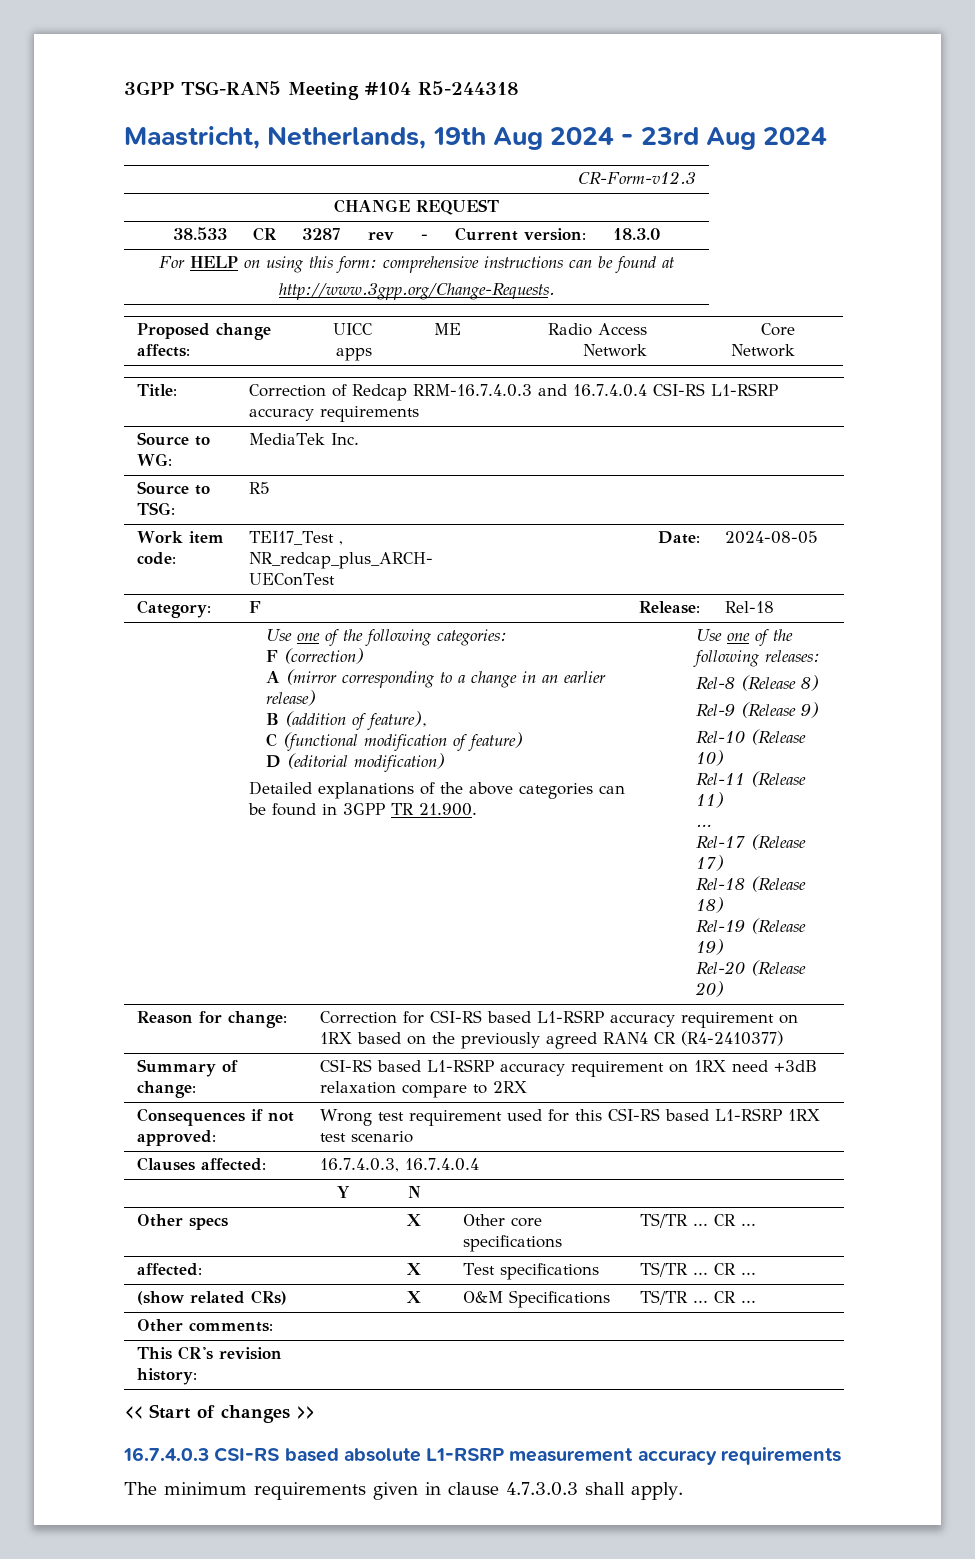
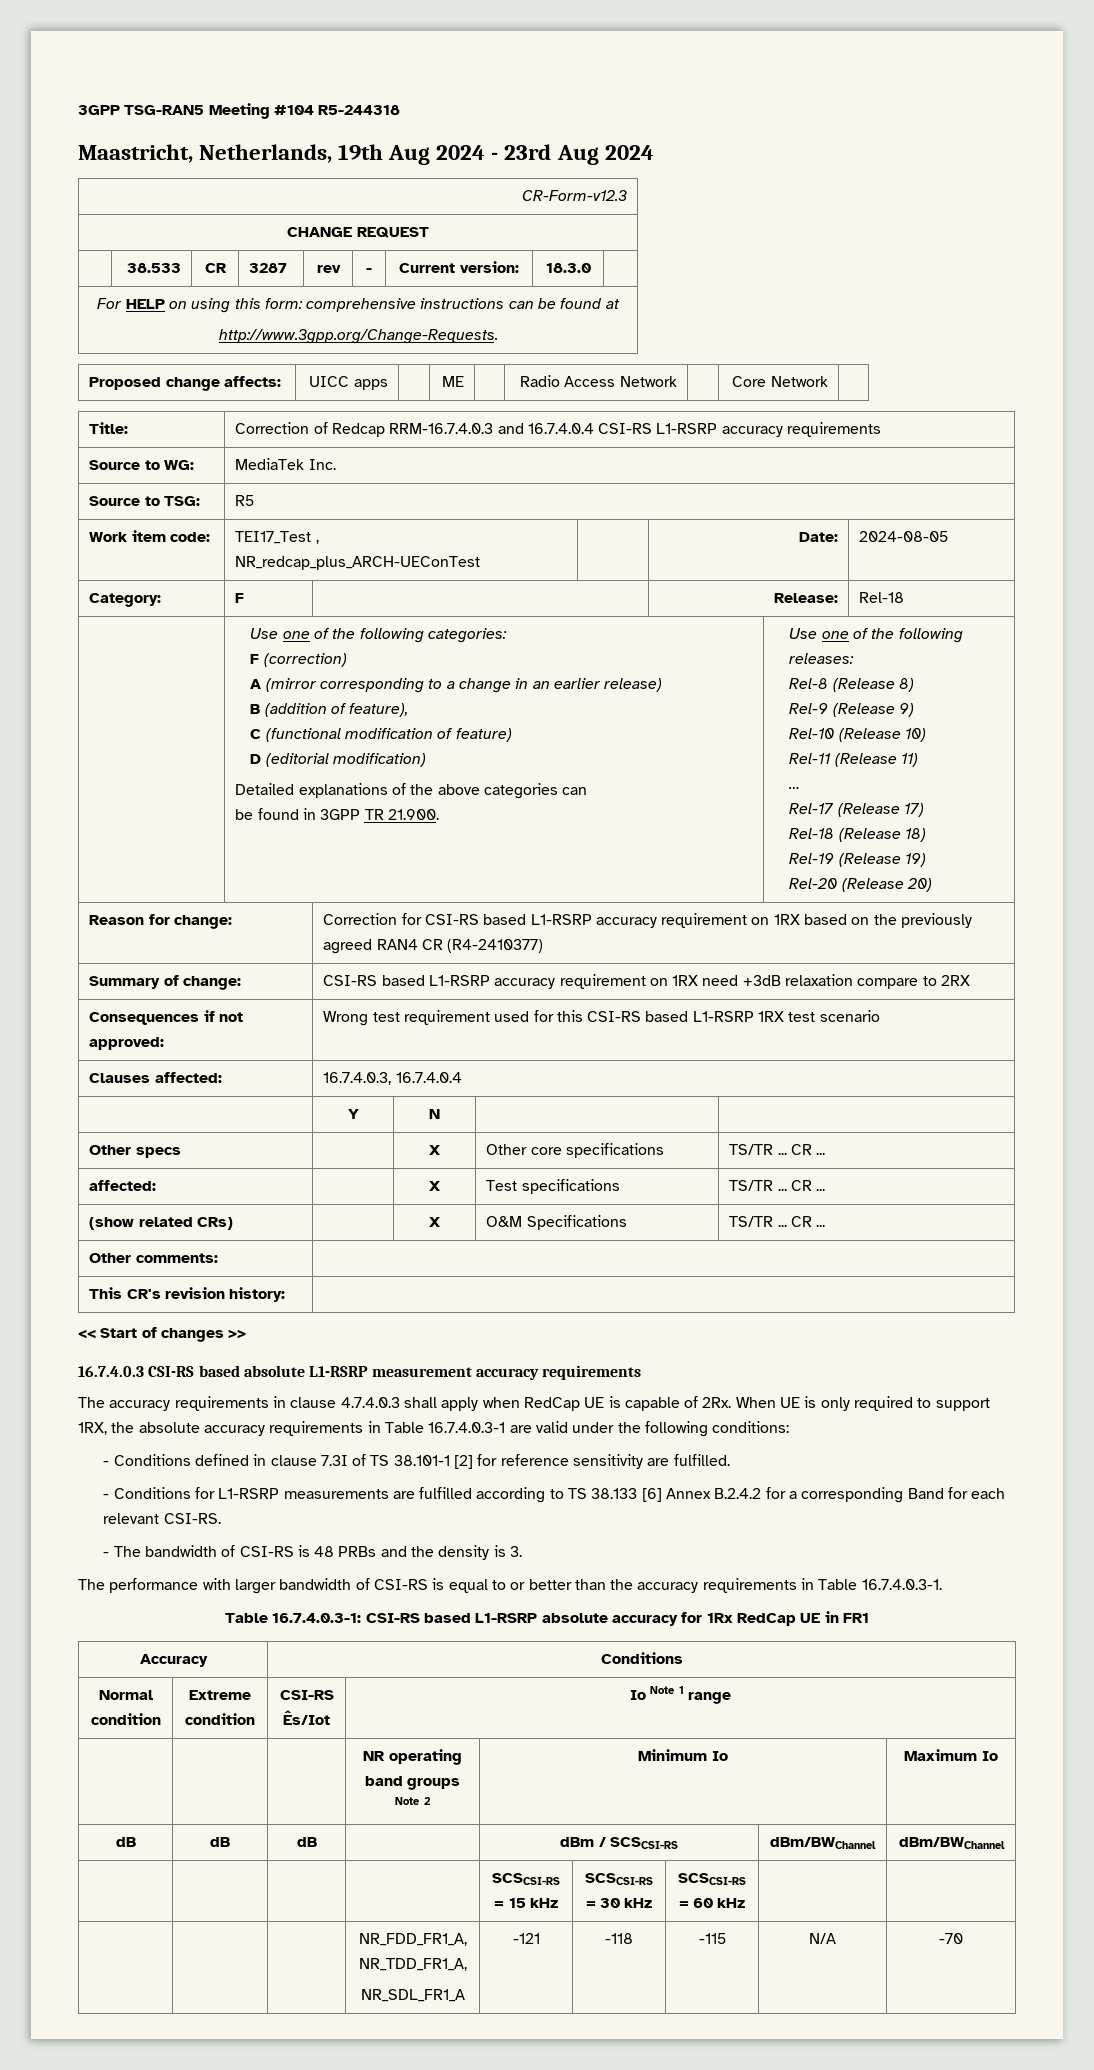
- The minimum requirements given in clause 4.7.3.0.3 shall apply.
+ The accuracy requirements in clause 4.7.4.0.3 shall apply when RedCap UE is capable of 2Rx. When UE is only required to support 1RX, the absolute accuracy requirements in Table 16.7.4.0.3-1 are valid under the following conditions:
+ - Conditions defined in clause 7.3I of TS 38.101-1 [2] for reference sensitivity are fulfilled.
+ - Conditions for L1-RSRP measurements are fulfilled according to TS 38.133 [6] Annex B.2.4.2 for a corresponding Band for each relevant CSI-RS.
+ - The bandwidth of CSI-RS is 48 PRBs and the density is 3.
+ The performance with larger bandwidth of CSI-RS is equal to or better than the accuracy requirements in Table 16.7.4.0.3-1.
+ Table 16.7.4.0.3-1: CSI-RS based L1-RSRP absolute accuracy for 1Rx RedCap UE in FR1
+ Accuracy | Conditions
+ Normal condition | Extreme condition | CSI-RS Ês/Iot | Io Note 1 range
+ | | | NR operating band groups Note 2 | Minimum Io | Maximum Io
+ dB | dB | dB | | dBm / SCSCSI-RS | dBm/BWChannel | dBm/BWChannel
+ | | | | SCSCSI-RS = 15 kHz | SCSCSI-RS = 30 kHz | SCSCSI-RS = 60 kHz | |
+ | | | NR_FDD_FR1_A, NR_TDD_FR1_A,
+ NR_SDL_FR1_A | -121 | -118 | -115 | N/A | -70

